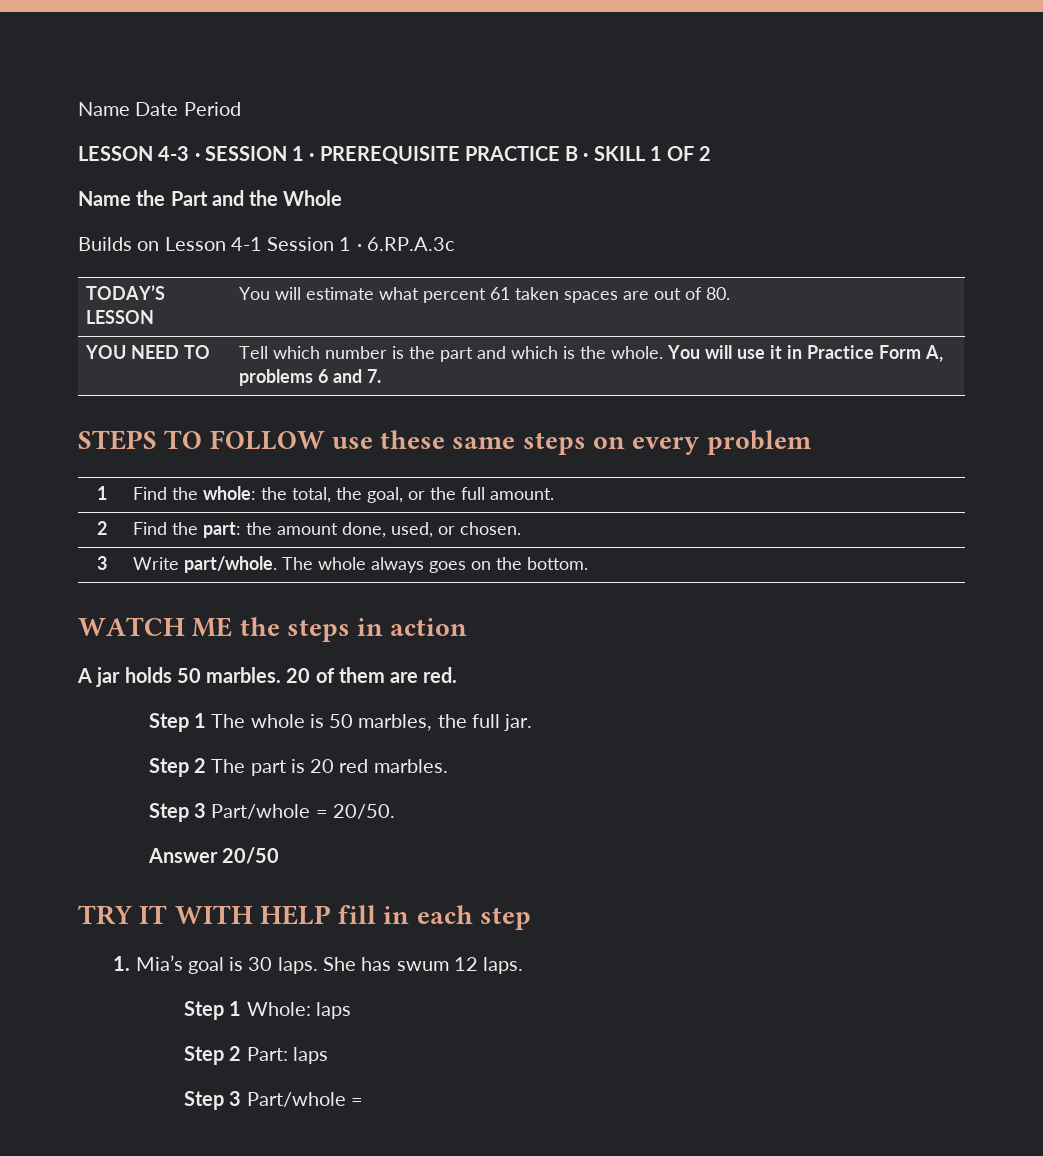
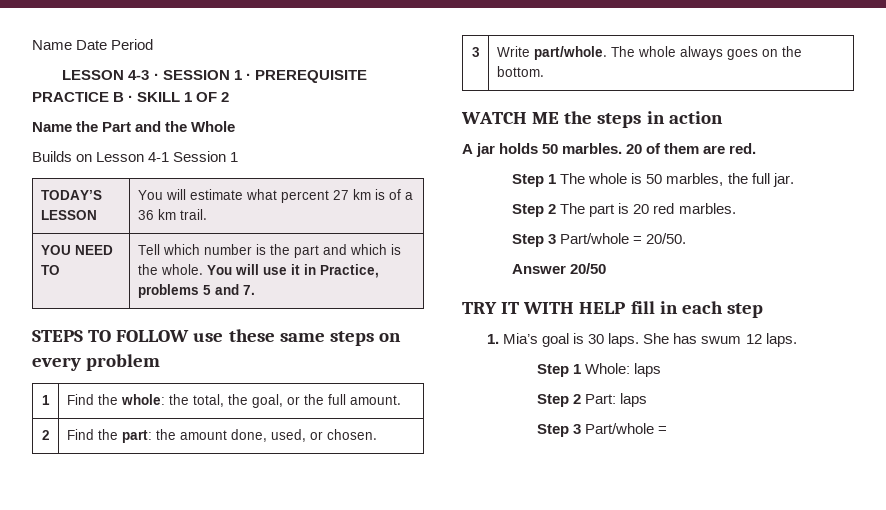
- Builds on Lesson 4-1 Session 1 · 6.RP.A.3c
+ Builds on Lesson 4-1 Session 1
- TODAY’S LESSON | You will estimate what percent 61 taken spaces are out of 80.
+ TODAY’S LESSON | You will estimate what percent 27 km is of a 36 km trail.
- YOU NEED TO | Tell which number is the part and which is the whole. You will use it in Practice Form A, problems 6 and 7.
+ YOU NEED TO | Tell which number is the part and which is the whole. You will use it in Practice, problems 5 and 7.

